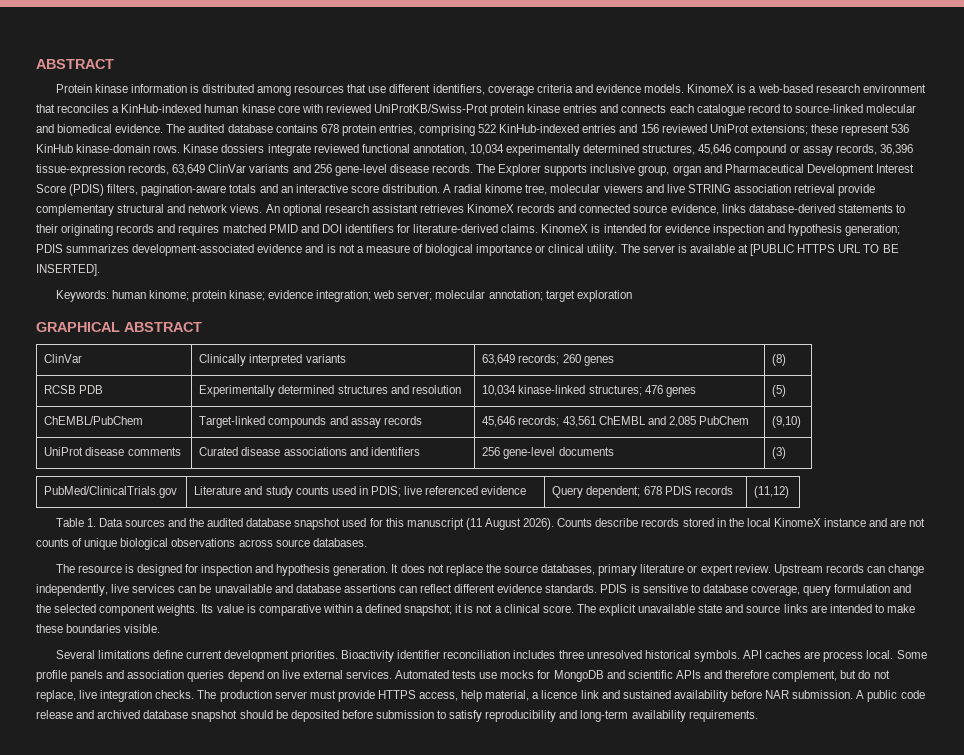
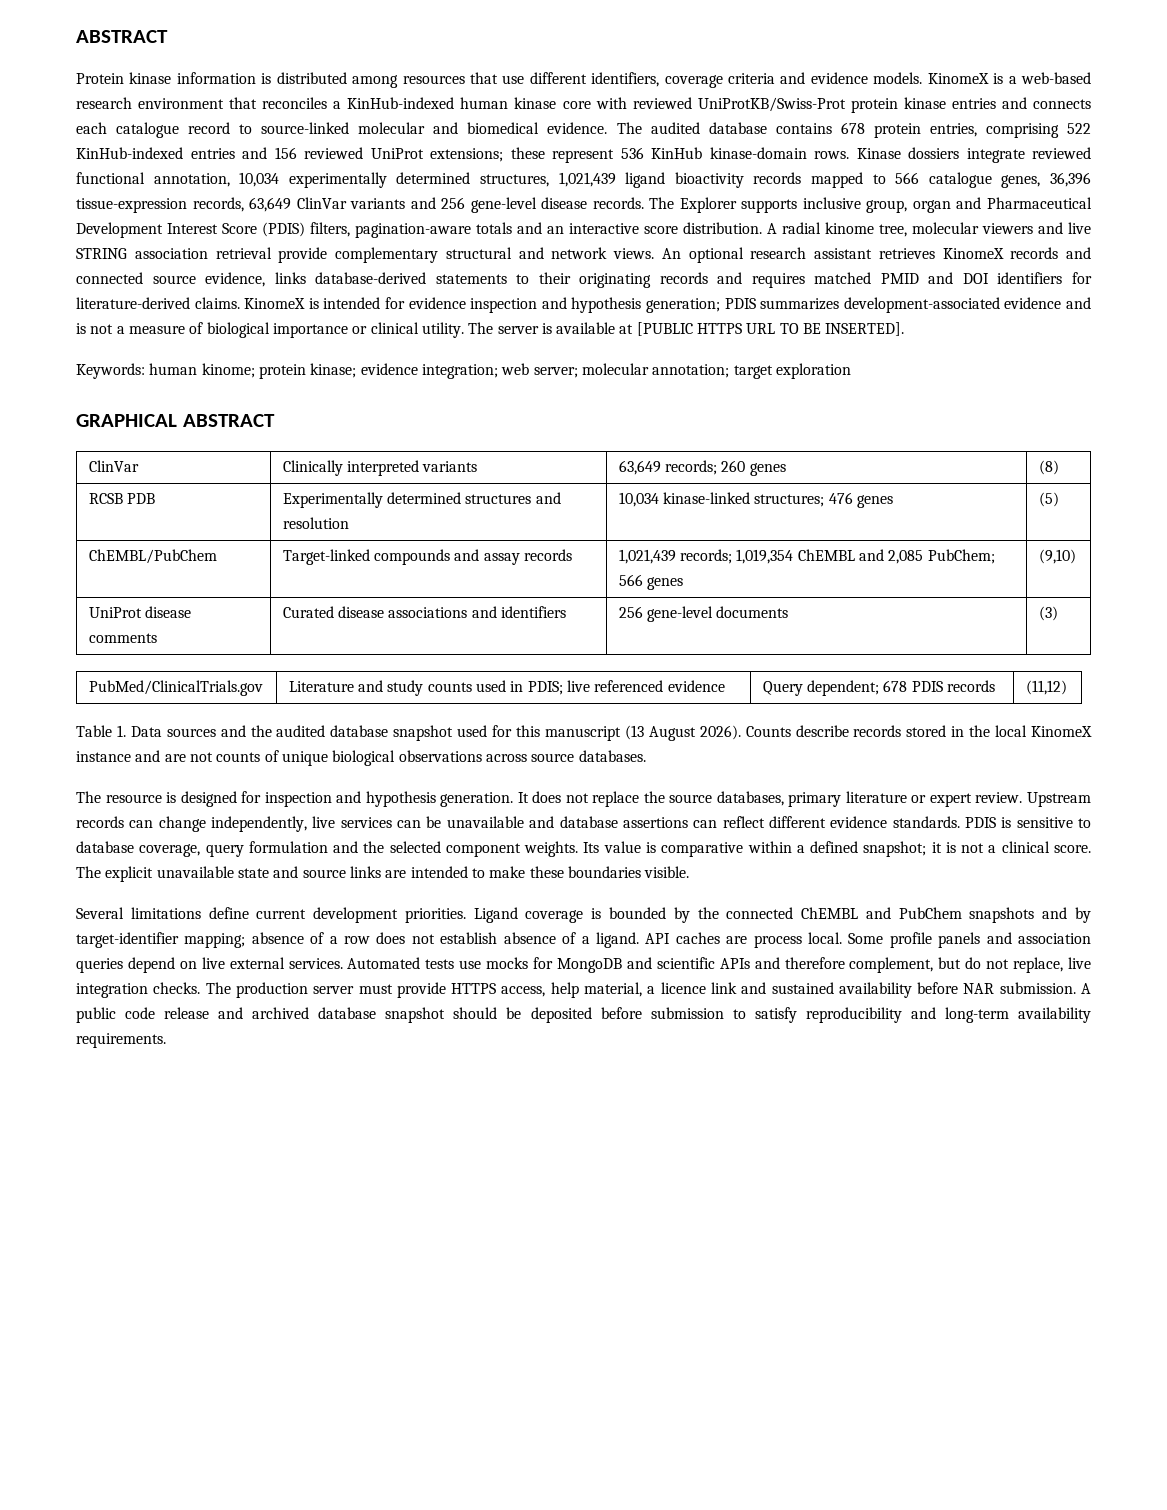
- Kinase dossiers integrate reviewed functional annotation, 10,034 experimentally determined structures, 45,646 compound or assay records, 36,396 tissue-expression records, 63,649 ClinVar variants and 256 gene-level disease records.
+ Kinase dossiers integrate reviewed functional annotation, 10,034 experimentally determined structures, 1,021,439 ligand bioactivity records mapped to 566 catalogue genes, 36,396 tissue-expression records, 63,649 ClinVar variants and 256 gene-level disease records.
- ChEMBL/PubChem | Target-linked compounds and assay records | 45,646 records; 43,561 ChEMBL and 2,085 PubChem | (9,10)
+ ChEMBL/PubChem | Target-linked compounds and assay records | 1,021,439 records; 1,019,354 ChEMBL and 2,085 PubChem; 566 genes | (9,10)
- Table 1. Data sources and the audited database snapshot used for this manuscript (11 August 2026).
+ Table 1. Data sources and the audited database snapshot used for this manuscript (13 August 2026).
- Bioactivity identifier reconciliation includes three unresolved historical symbols.
+ Ligand coverage is bounded by the connected ChEMBL and PubChem snapshots and by target-identifier mapping; absence of a row does not establish absence of a ligand.

